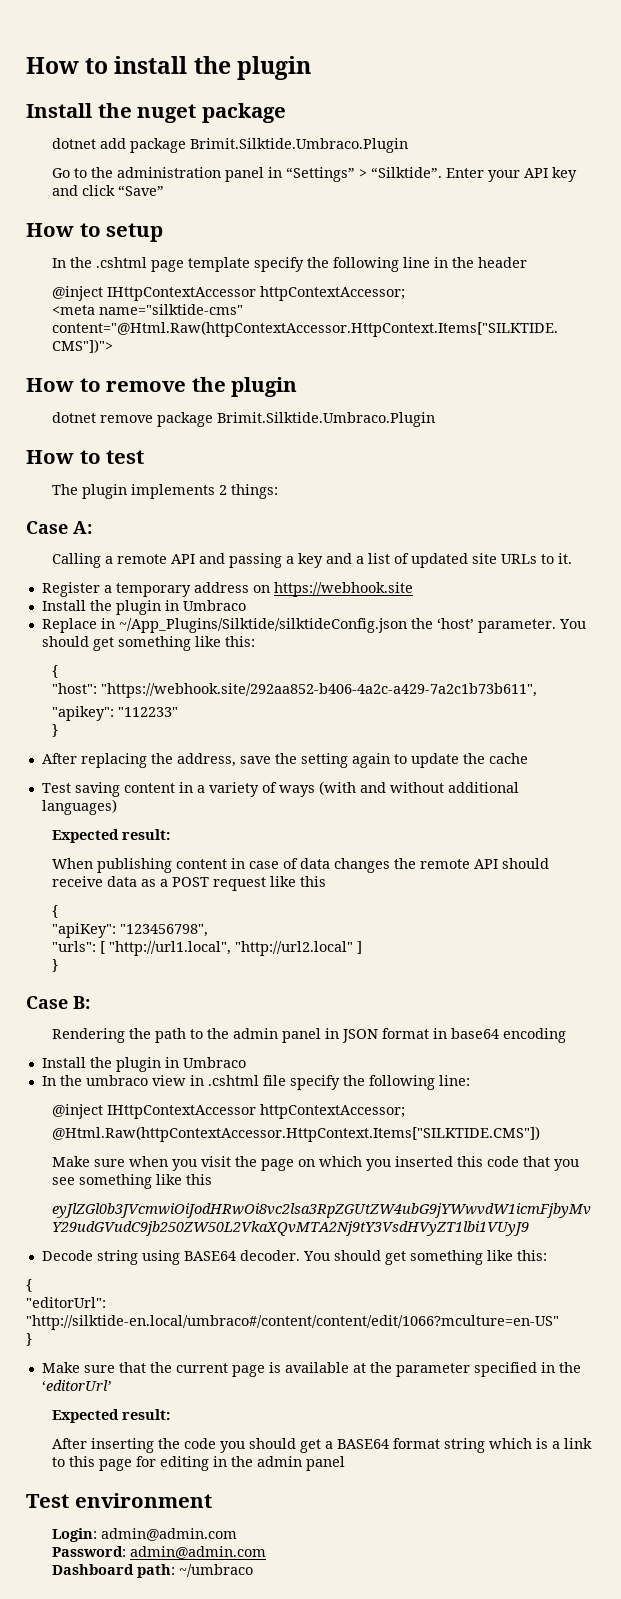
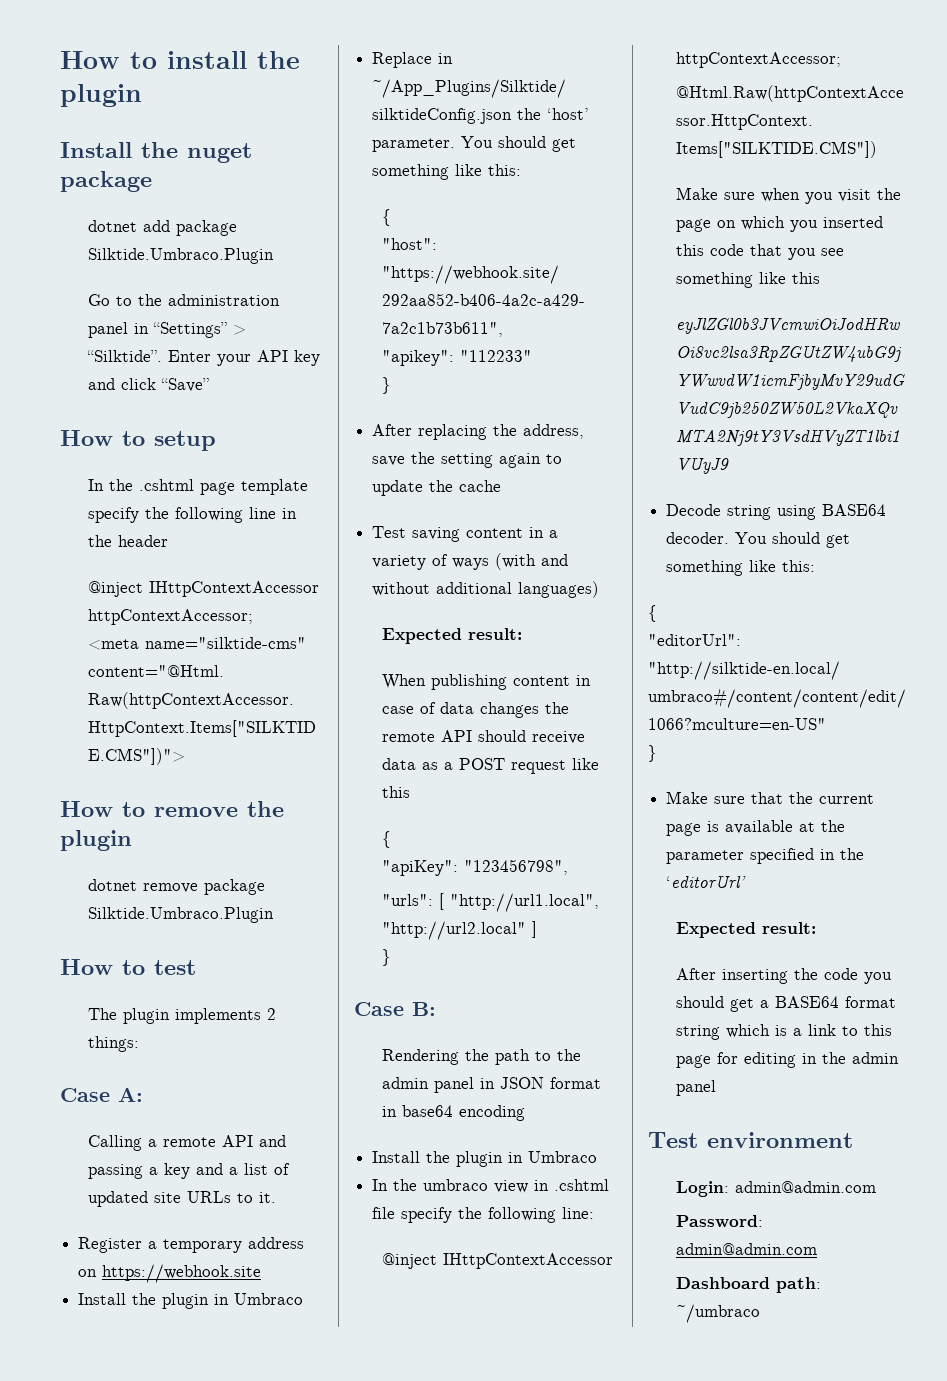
- dotnet add package Brimit.Silktide.Umbraco.Plugin
+ dotnet add package Silktide.Umbraco.Plugin
- dotnet remove package Brimit.Silktide.Umbraco.Plugin
+ dotnet remove package Silktide.Umbraco.Plugin

